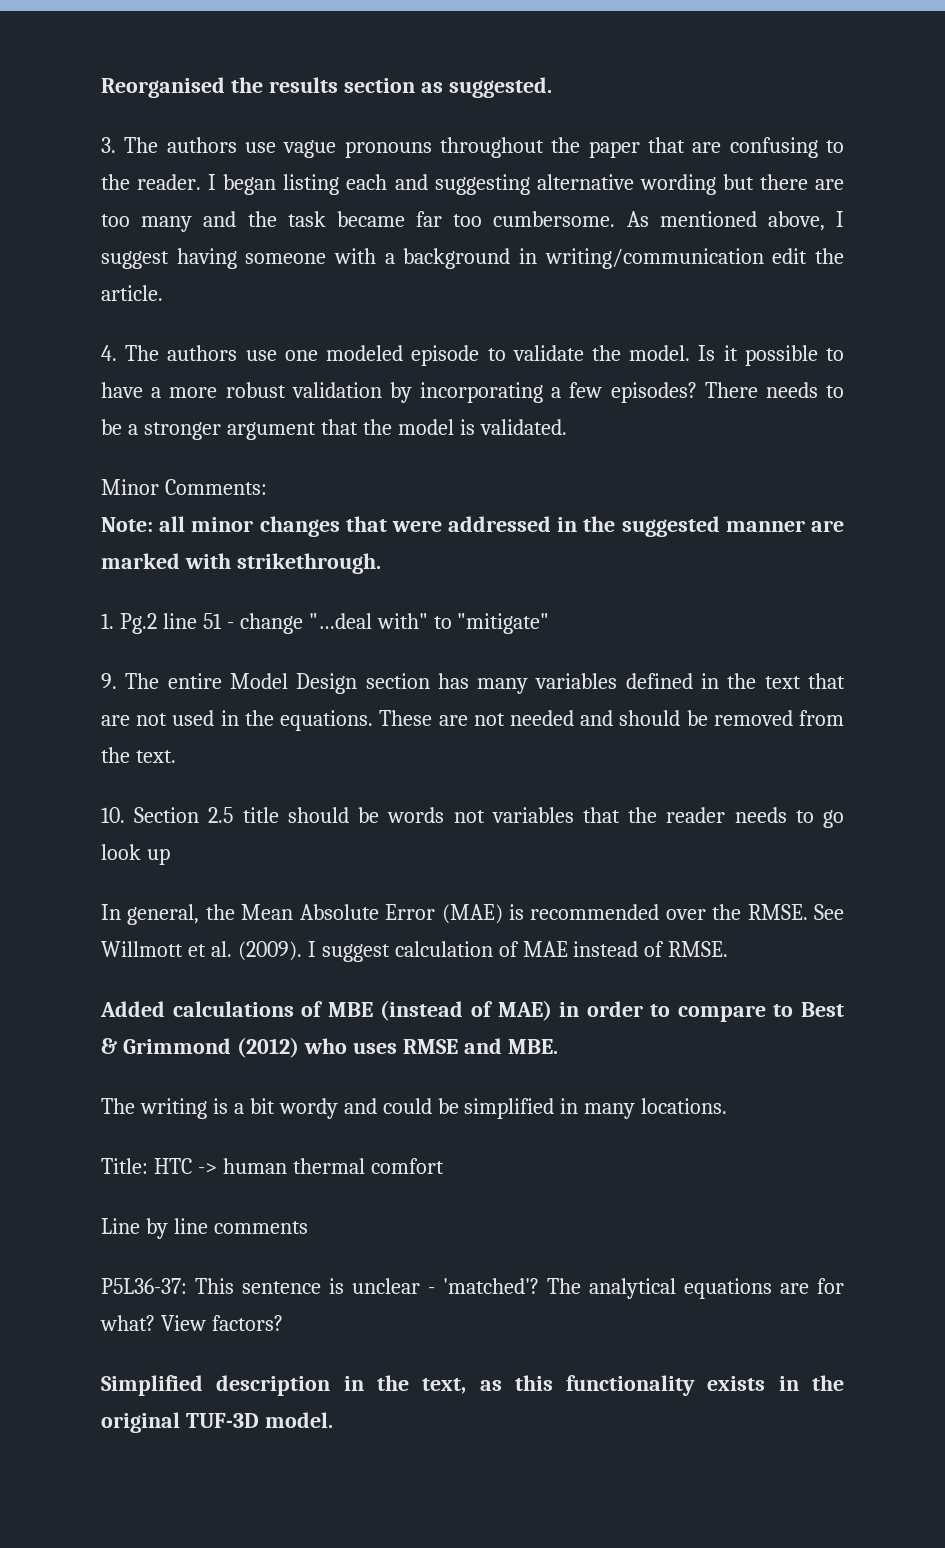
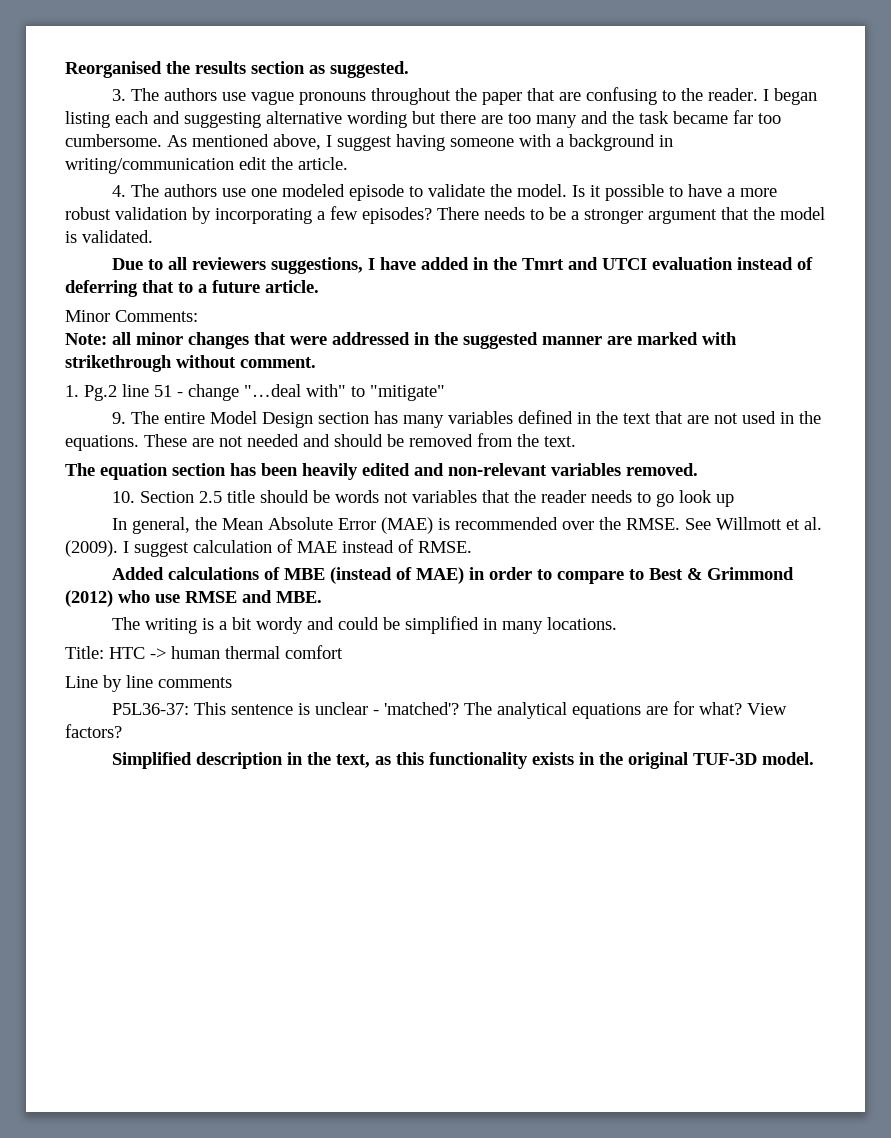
+ Due to all reviewers suggestions, I have added in the Tmrt and UTCI evaluation instead of deferring that to a future article.
- Note: all minor changes that were addressed in the suggested manner are marked with strikethrough.
+ Note: all minor changes that were addressed in the suggested manner are marked with strikethrough without comment.
+ The equation section has been heavily edited and non-relevant variables removed.
- Added calculations of MBE (instead of MAE) in order to compare to Best & Grimmond (2012) who uses RMSE and MBE.
+ Added calculations of MBE (instead of MAE) in order to compare to Best & Grimmond (2012) who use RMSE and MBE.

